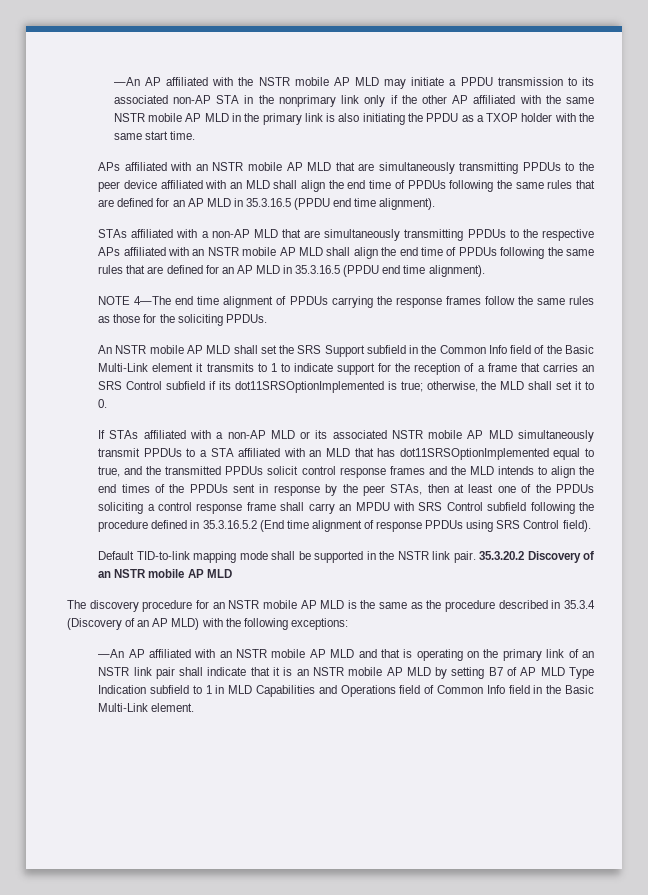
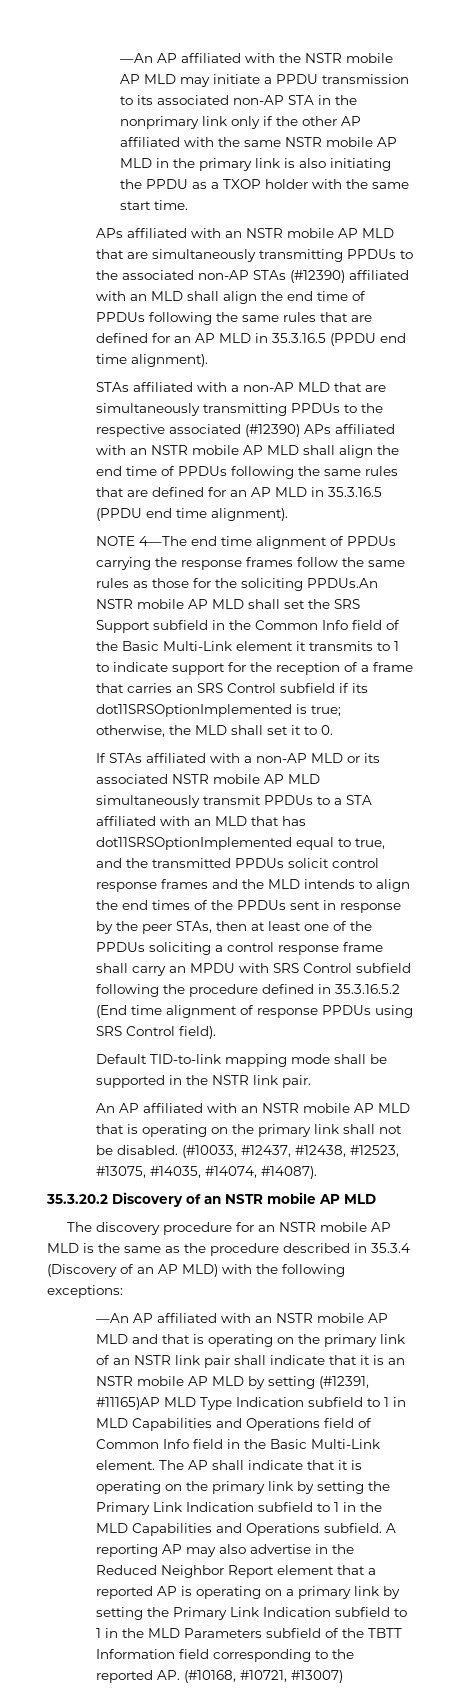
- APs affiliated with an NSTR mobile AP MLD that are simultaneously transmitting PPDUs to the peer device affiliated with an MLD shall align the end time of PPDUs following the same rules that are defined for an AP MLD in 35.3.16.5 (PPDU end time alignment).
+ APs affiliated with an NSTR mobile AP MLD that are simultaneously transmitting PPDUs to the associated non-AP STAs (#12390) affiliated with an MLD shall align the end time of PPDUs following the same rules that are defined for an AP MLD in 35.3.16.5 (PPDU end time alignment).
- STAs affiliated with a non-AP MLD that are simultaneously transmitting PPDUs to the respective APs affiliated with an NSTR mobile AP MLD shall align the end time of PPDUs following the same rules that are defined for an AP MLD in 35.3.16.5 (PPDU end time alignment).
+ STAs affiliated with a non-AP MLD that are simultaneously transmitting PPDUs to the respective associated (#12390) APs affiliated with an NSTR mobile AP MLD shall align the end time of PPDUs following the same rules that are defined for an AP MLD in 35.3.16.5 (PPDU end time alignment).
- NOTE 4—The end time alignment of PPDUs carrying the response frames follow the same rules as those for the soliciting PPDUs.
- An NSTR mobile AP MLD shall set the SRS Support subfield in the Common Info field of the Basic Multi-Link element it transmits to 1 to indicate support for the reception of a frame that carries an SRS Control subfield if its dot11SRSOptionImplemented is true;
+ NOTE 4—The end time alignment of PPDUs carrying the response frames follow the same rules as those for the soliciting PPDUs.An NSTR mobile AP MLD shall set the SRS Support subfield in the Common Info field of the Basic Multi-Link element it transmits to 1 to indicate support for the reception of a frame that carries an SRS Control subfield if its dot11SRSOptionImplemented is true;
- Default TID-to-link mapping mode shall be supported in the NSTR link pair. 35.3.20.2 Discovery of an NSTR mobile AP MLD
+ Default TID-to-link mapping mode shall be supported in the NSTR link pair.
+ An AP affiliated with an NSTR mobile AP MLD that is operating on the primary link shall not be disabled. (#10033, #12437, #12438, #12523, #13075, #14035, #14074, #14087).
+ 35.3.20.2 Discovery of an NSTR mobile AP MLD
- —An AP affiliated with an NSTR mobile AP MLD and that is operating on the primary link of an NSTR link pair shall indicate that it is an NSTR mobile AP MLD by setting B7 of AP MLD Type Indication subfield to 1 in MLD Capabilities and Operations field of Common Info field in the Basic Multi-Link element.
+ —An AP affiliated with an NSTR mobile AP MLD and that is operating on the primary link of an NSTR link pair shall indicate that it is an NSTR mobile AP MLD by setting (#12391, #11165)AP MLD Type Indication subfield to 1 in MLD Capabilities and Operations field of Common Info field in the Basic Multi-Link element.
+ The AP shall indicate that it is operating on the primary link by setting the Primary Link Indication subfield to 1 in the MLD Capabilities and Operations subfield. A reporting AP may also advertise in the Reduced Neighbor Report element that a reported AP is operating on a primary link by setting the Primary Link Indication subfield to 1 in the MLD Parameters subfield of the TBTT Information field corresponding to the reported AP. (#10168, #10721, #13007)

